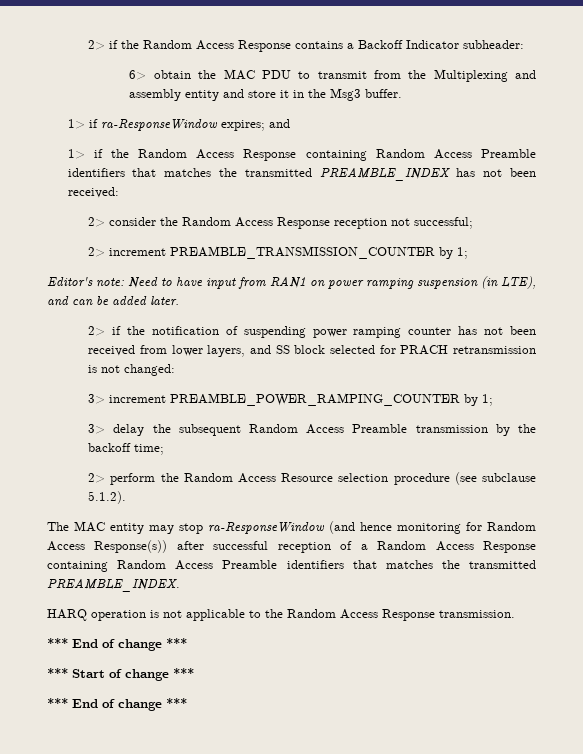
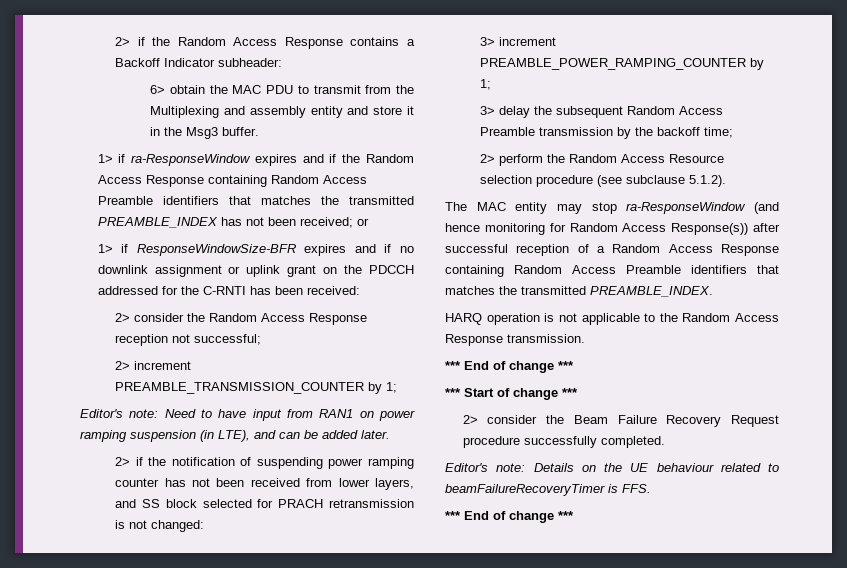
- 1> if ra-ResponseWindow expires; and
- 1> if the Random Access Response containing Random Access Preamble identifiers that matches the transmitted PREAMBLE_INDEX has not been received:
+ 1> if ra-ResponseWindow expires and if the Random Access Response containing Random Access Preamble identifiers that matches the transmitted PREAMBLE_INDEX has not been received; or
+ 1> if ResponseWindowSize-BFR expires and if no downlink assignment or uplink grant on the PDCCH addressed for the C-RNTI has been received:
+ 2> consider the Beam Failure Recovery Request procedure successfully completed.
+ Editor's note: Details on the UE behaviour related to beamFailureRecoveryTimer is FFS.

